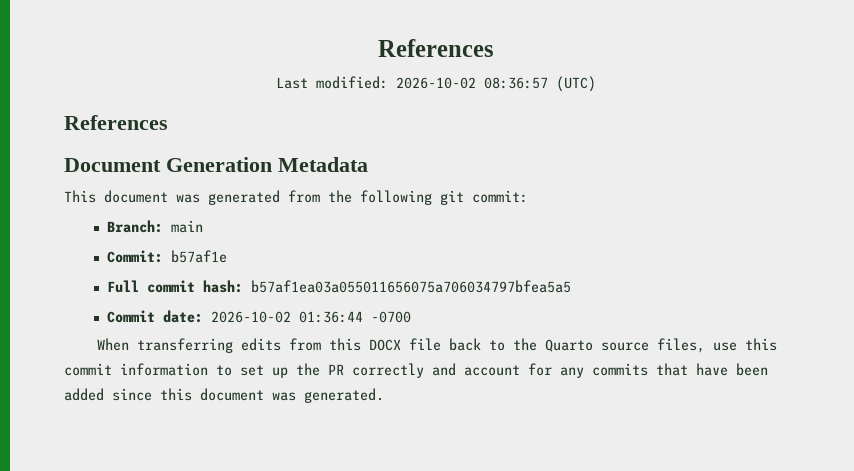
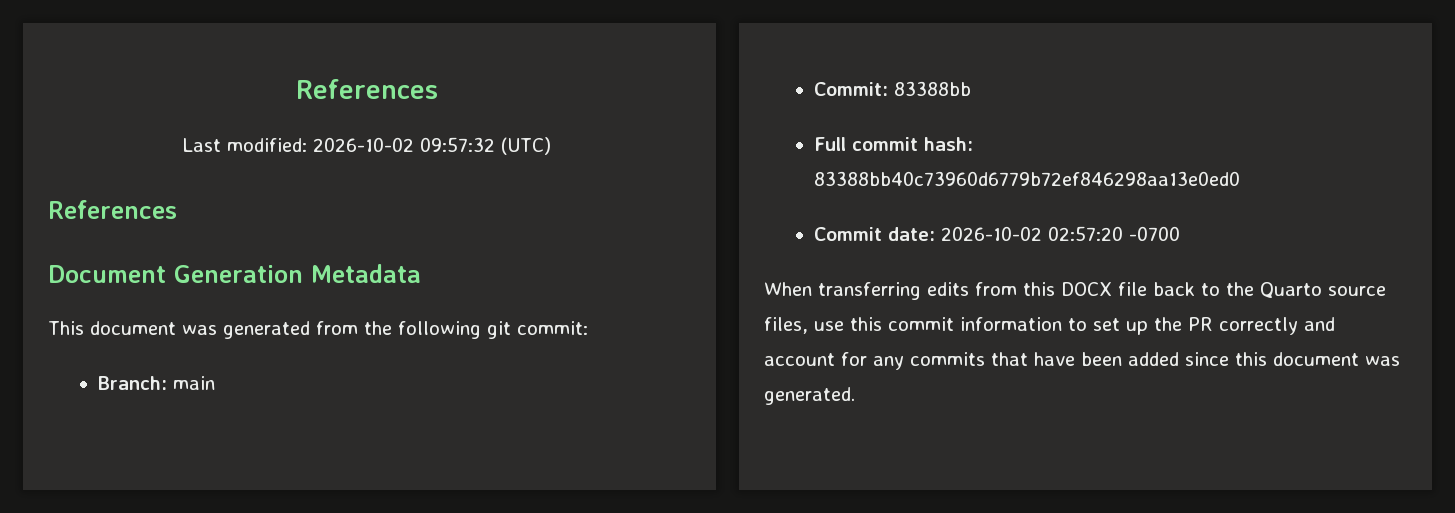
- Last modified: 2026-10-02 08:36:57 (UTC)
+ Last modified: 2026-10-02 09:57:32 (UTC)
- Commit: b57af1e
+ Commit: 83388bb
- Full commit hash: b57af1ea03a055011656075a706034797bfea5a5
+ Full commit hash: 83388bb40c73960d6779b72ef846298aa13e0ed0
- Commit date: 2026-10-02 01:36:44 -0700
+ Commit date: 2026-10-02 02:57:20 -0700

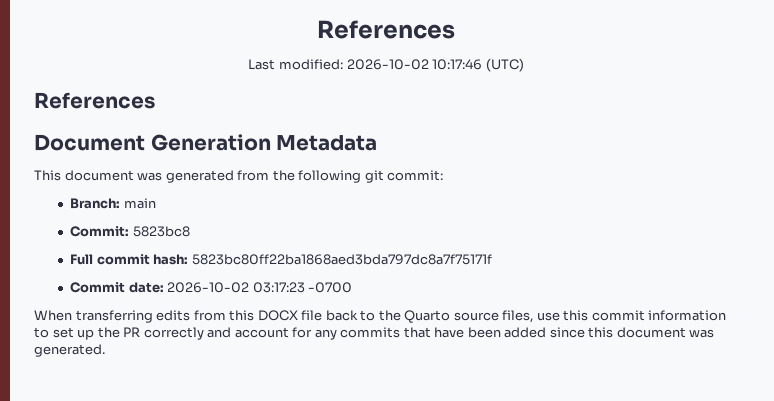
- Last modified: 2026-10-02 09:57:32 (UTC)
+ Last modified: 2026-10-02 10:17:46 (UTC)
- Commit: 83388bb
+ Commit: 5823bc8
- Full commit hash: 83388bb40c73960d6779b72ef846298aa13e0ed0
+ Full commit hash: 5823bc80ff22ba1868aed3bda797dc8a7f75171f
- Commit date: 2026-10-02 02:57:20 -0700
+ Commit date: 2026-10-02 03:17:23 -0700

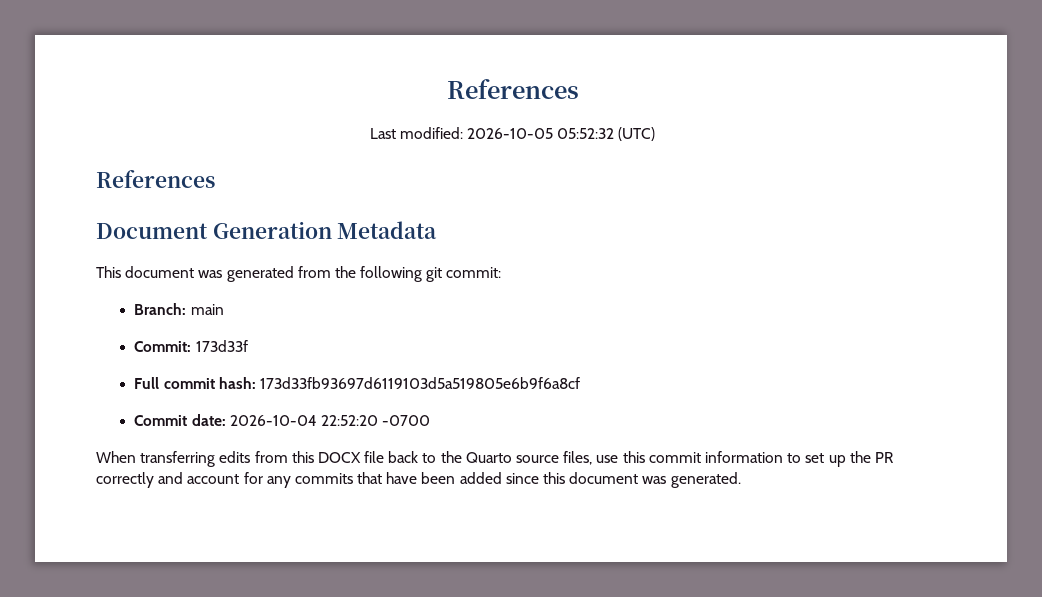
- Last modified: 2026-10-02 10:17:46 (UTC)
+ Last modified: 2026-10-05 05:52:32 (UTC)
- Commit: 5823bc8
+ Commit: 173d33f
- Full commit hash: 5823bc80ff22ba1868aed3bda797dc8a7f75171f
+ Full commit hash: 173d33fb93697d6119103d5a519805e6b9f6a8cf
- Commit date: 2026-10-02 03:17:23 -0700
+ Commit date: 2026-10-04 22:52:20 -0700

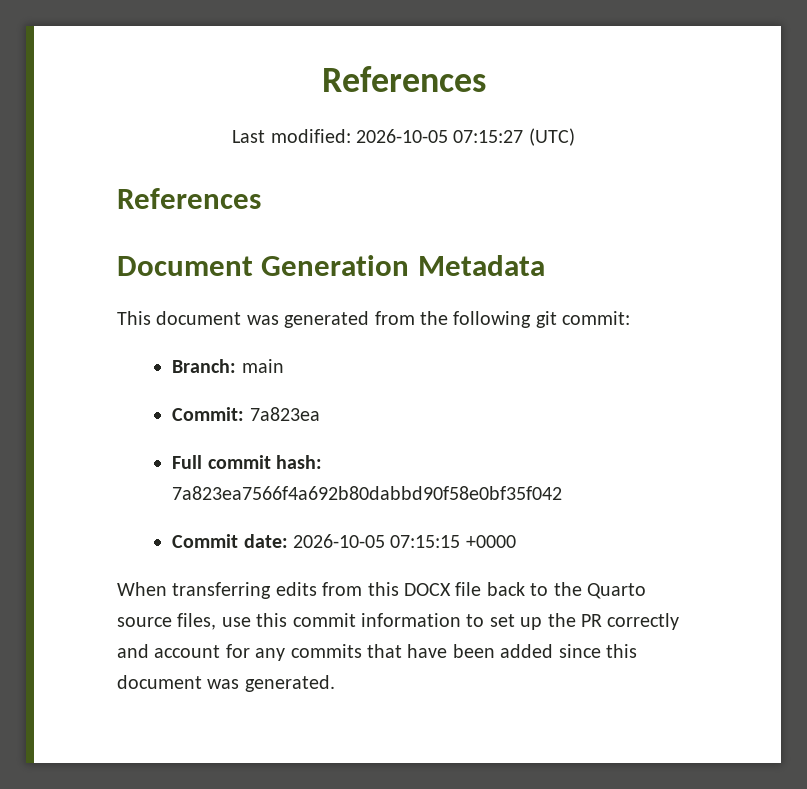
- Last modified: 2026-10-05 05:52:32 (UTC)
+ Last modified: 2026-10-05 07:15:27 (UTC)
- Commit: 173d33f
+ Commit: 7a823ea
- Full commit hash: 173d33fb93697d6119103d5a519805e6b9f6a8cf
+ Full commit hash: 7a823ea7566f4a692b80dabbd90f58e0bf35f042
- Commit date: 2026-10-04 22:52:20 -0700
+ Commit date: 2026-10-05 07:15:15 +0000

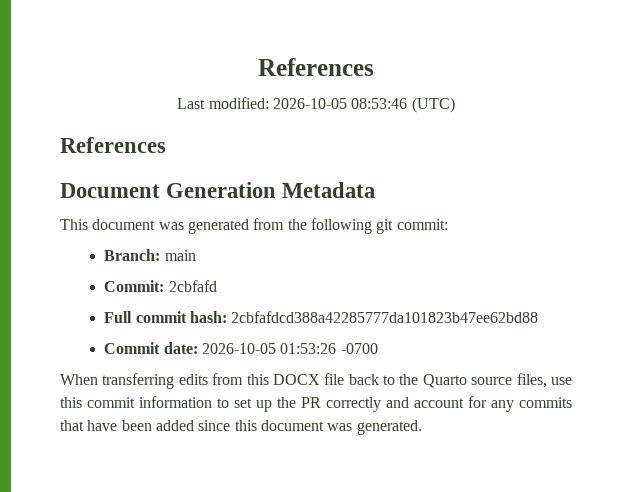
- Last modified: 2026-10-05 07:15:27 (UTC)
+ Last modified: 2026-10-05 08:53:46 (UTC)
- Commit: 7a823ea
+ Commit: 2cbfafd
- Full commit hash: 7a823ea7566f4a692b80dabbd90f58e0bf35f042
+ Full commit hash: 2cbfafdcd388a42285777da101823b47ee62bd88
- Commit date: 2026-10-05 07:15:15 +0000
+ Commit date: 2026-10-05 01:53:26 -0700

